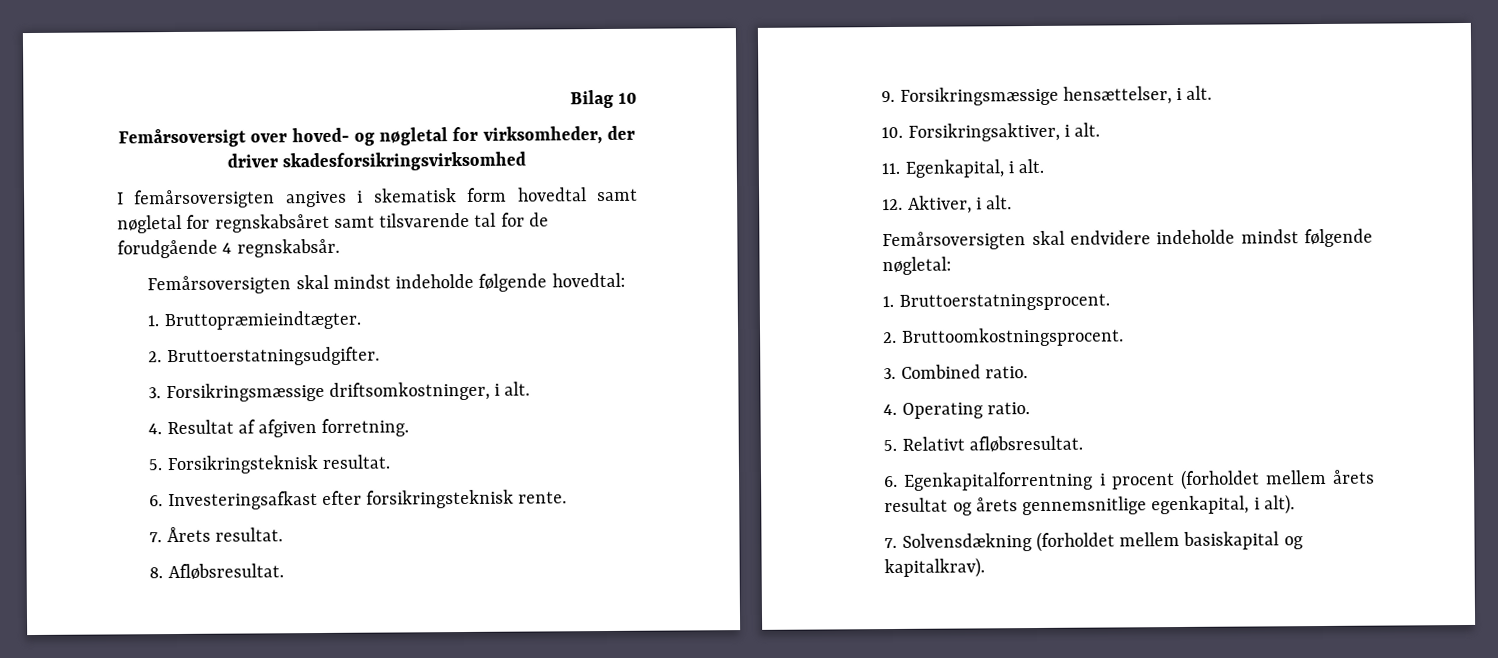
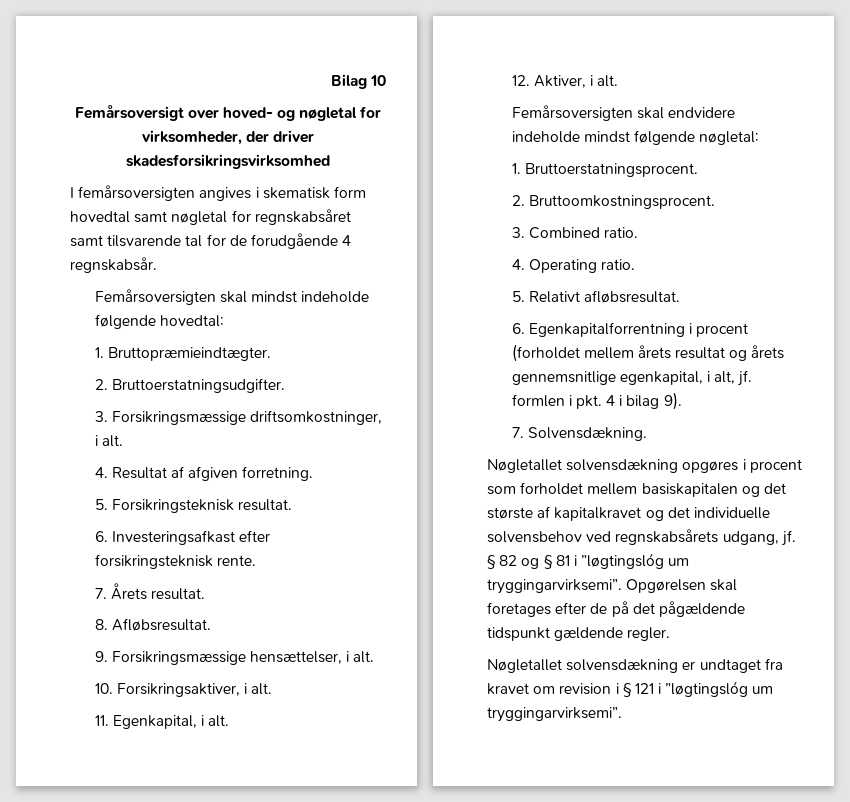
- 6. Egenkapitalforrentning i procent (forholdet mellem årets resultat og årets gennemsnitlige egenkapital, i alt).
- 7. Solvensdækning (forholdet mellem basiskapital og kapitalkrav).
+ 6. Egenkapitalforrentning i procent (forholdet mellem årets resultat og årets gennemsnitlige egenkapital, i alt, jf. formlen i pkt. 4 i bilag 9).
+ 7. Solvensdækning.
+ Nøgletallet solvensdækning opgøres i procent som forholdet mellem basiskapitalen og det største af kapitalkravet og det individuelle solvensbehov ved regnskabsårets udgang, jf. § 82 og § 81 i ”løgtingslóg um tryggingarvirksemi”. Opgørelsen skal foretages efter de på det pågældende tidspunkt gældende regler.
+ Nøgletallet solvensdækning er undtaget fra kravet om revision i § 121 i ”løgtingslóg um tryggingarvirksemi”.

